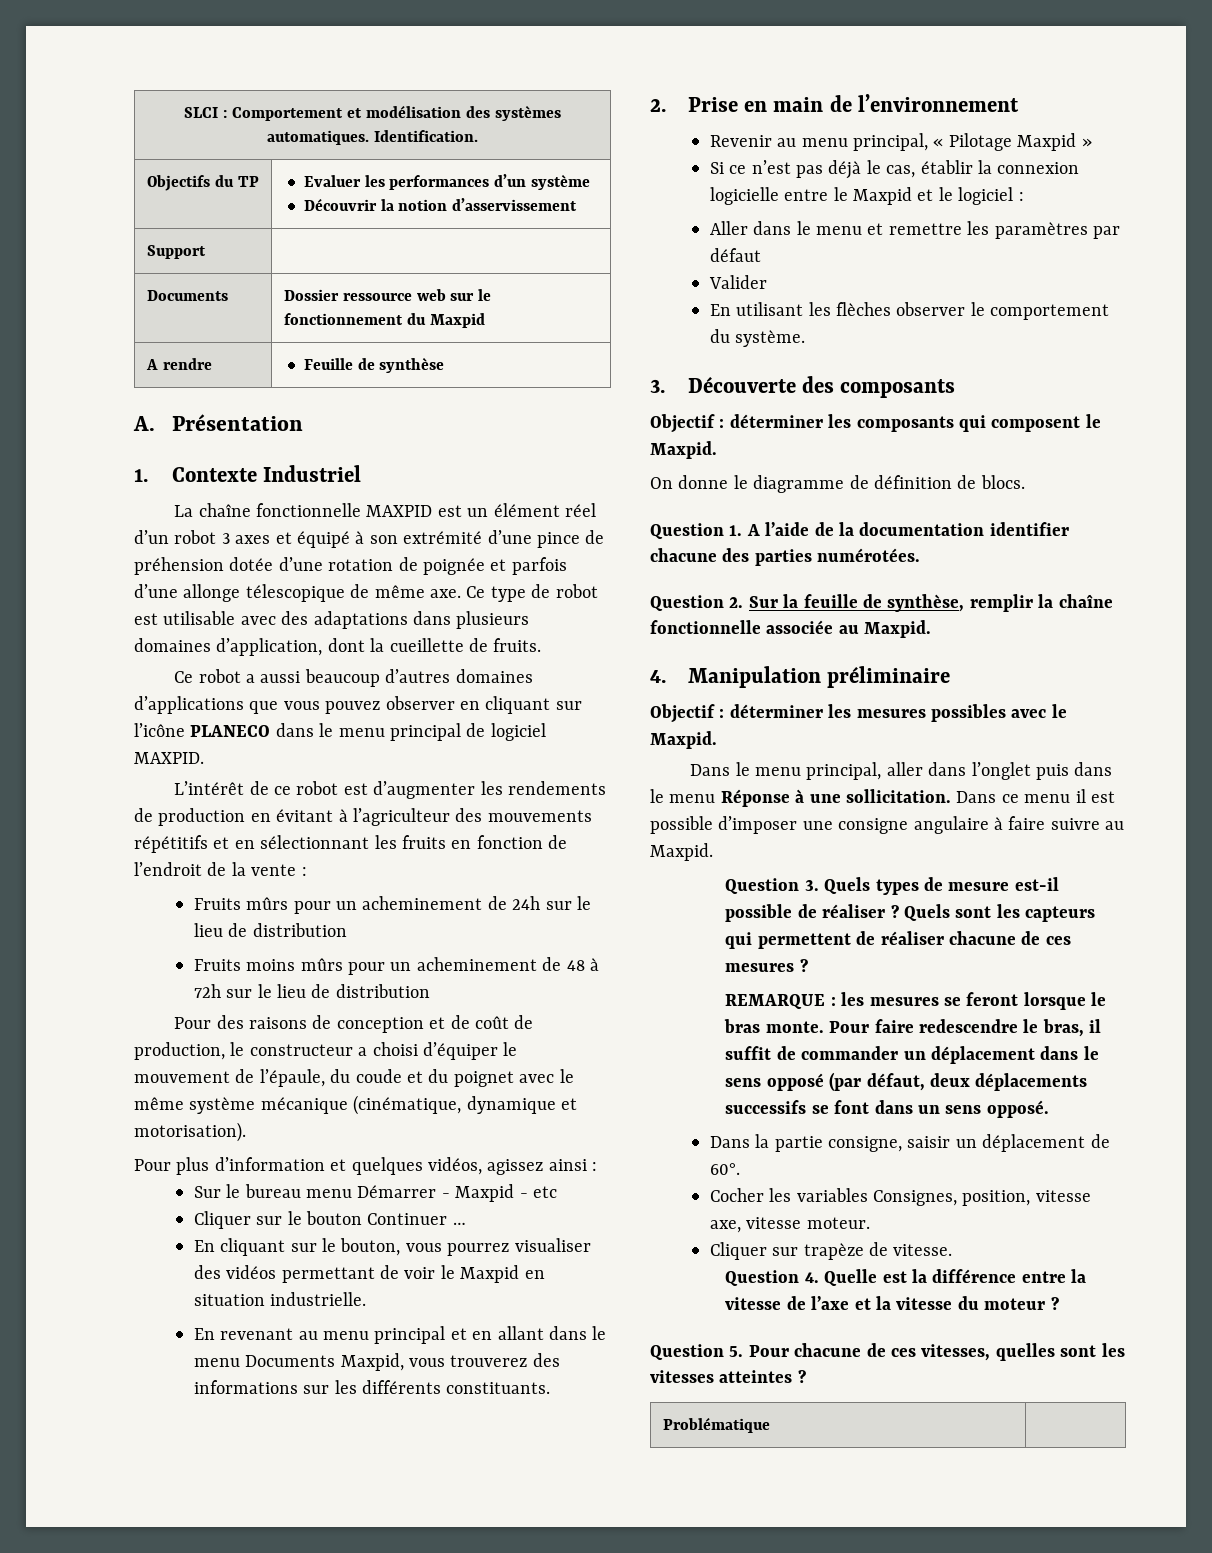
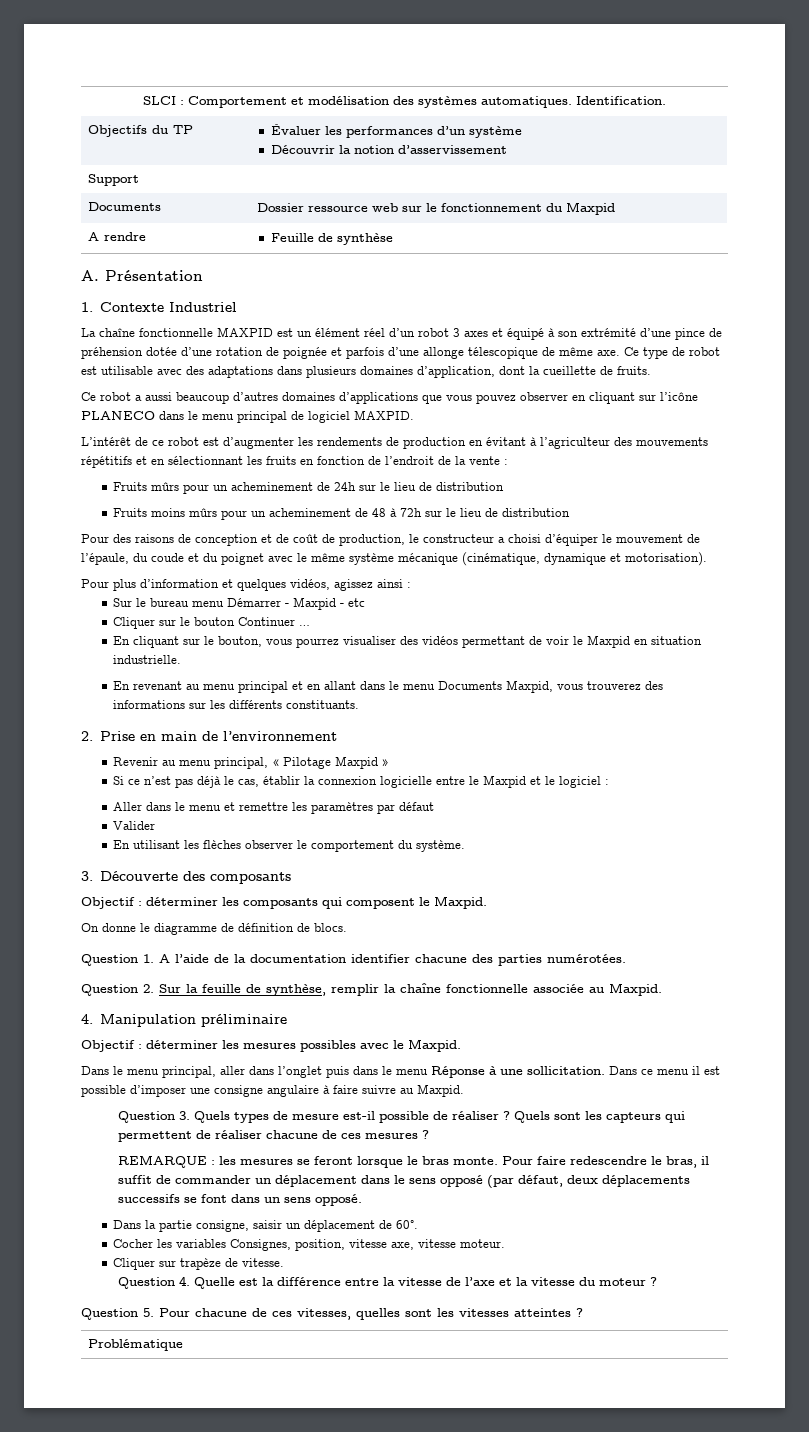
- Objectifs du TP | Evaluer les performances d’un système
+ Objectifs du TP | Évaluer les performances d’un système

